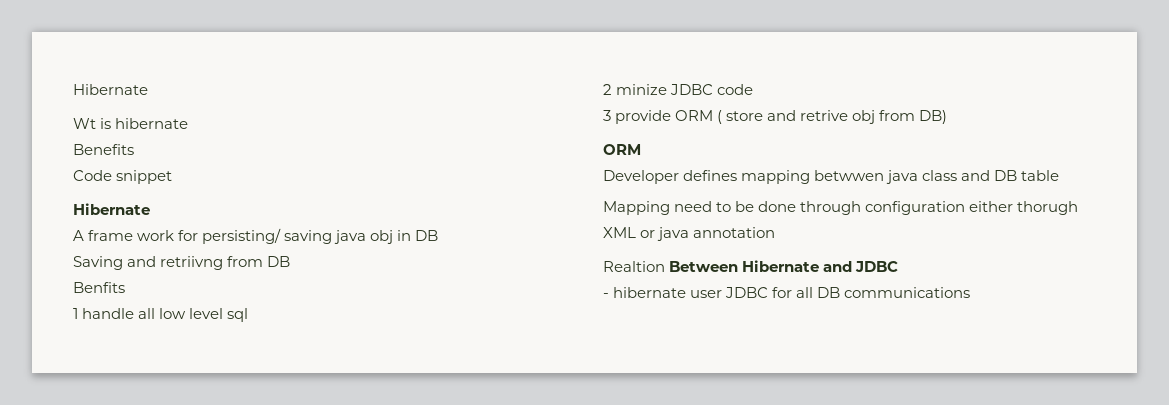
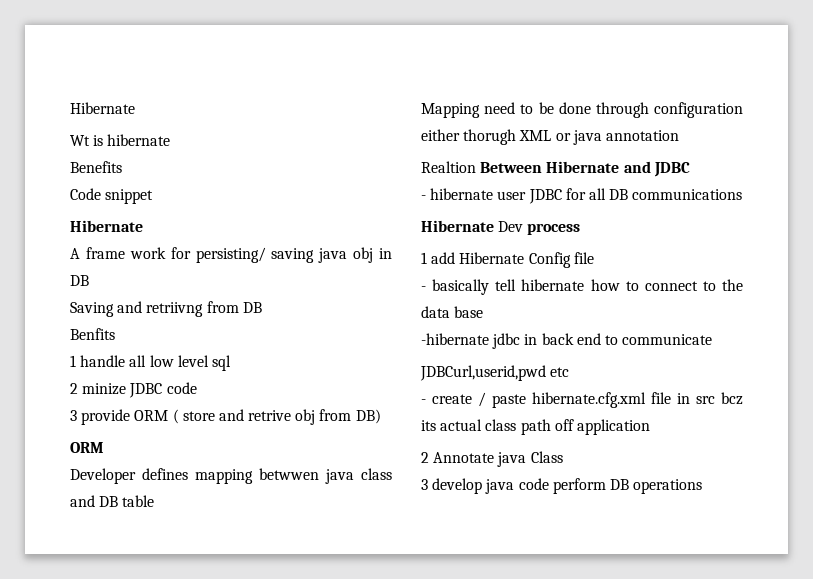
+ Hibernate Dev process
+ 1 add Hibernate Config file
+ - basically tell hibernate how to connect to the data base
+ -hibernate jdbc in back end to communicate
+ JDBCurl,userid,pwd etc
+ - create / paste hibernate.cfg.xml file in src bcz its actual class path off application
+ 2 Annotate java Class
+ 3 develop java code perform DB operations

